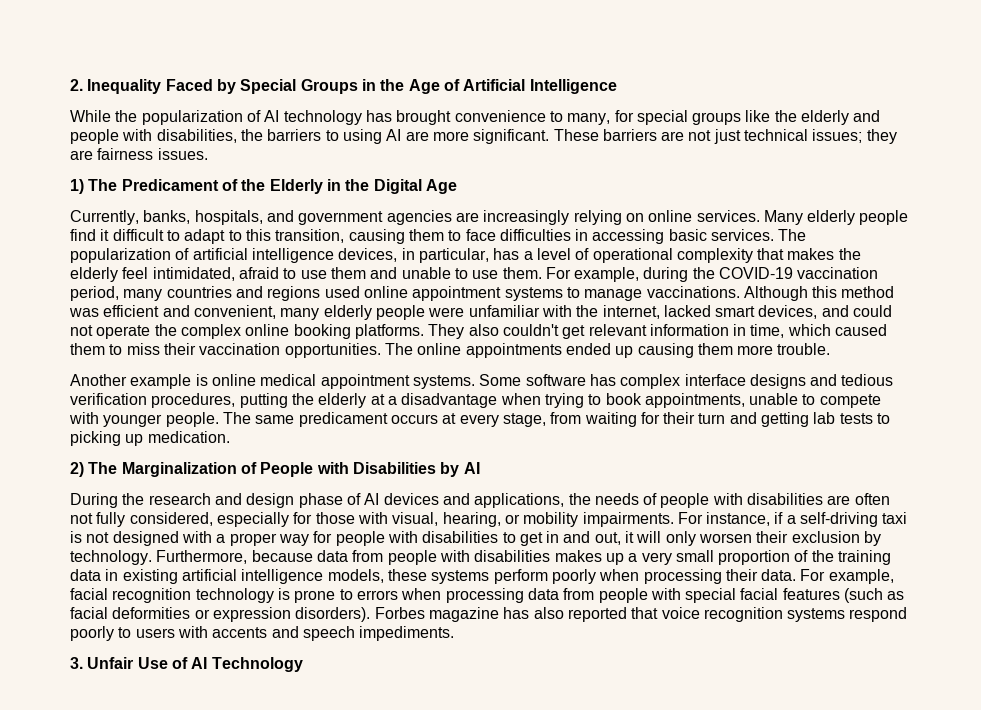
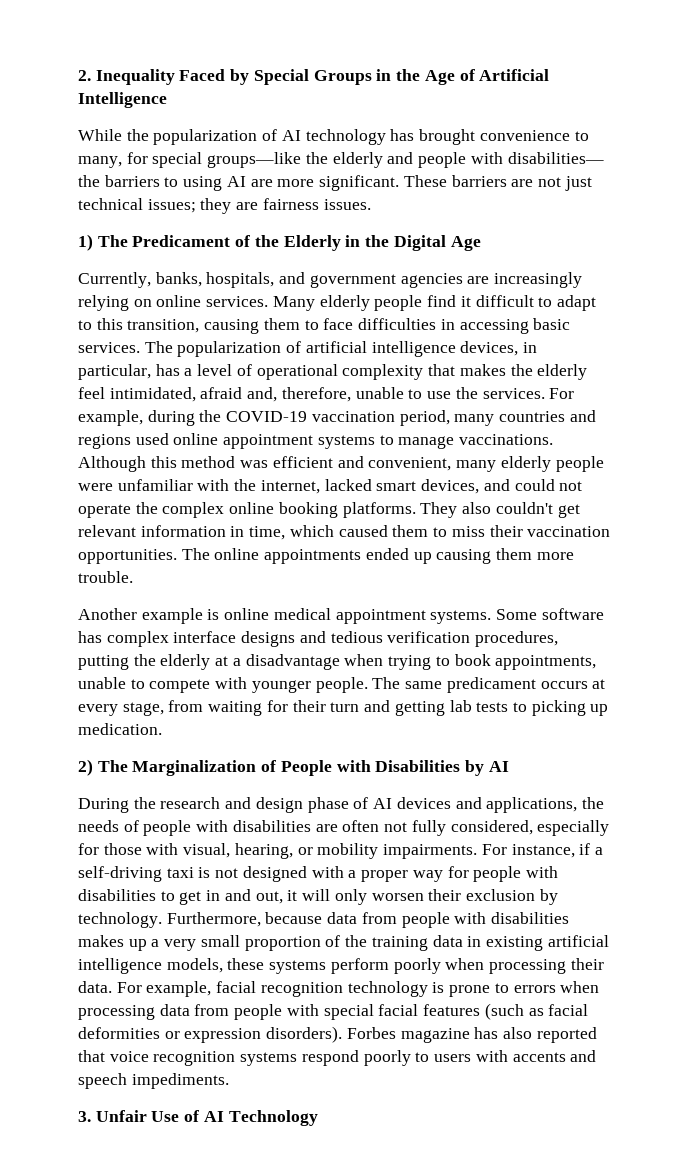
- While the popularization of AI technology has brought convenience to many, for special groups like the elderly and people with disabilities, the barriers to using AI are more significant.
+ While the popularization of AI technology has brought convenience to many, for special groups—like the elderly and people with disabilities— the barriers to using AI are more significant.
- The popularization of artificial intelligence devices, in particular, has a level of operational complexity that makes the elderly feel intimidated, afraid to use them and unable to use them.
+ The popularization of artificial intelligence devices, in particular, has a level of operational complexity that makes the elderly feel intimidated, afraid and, therefore, unable to use the services.

